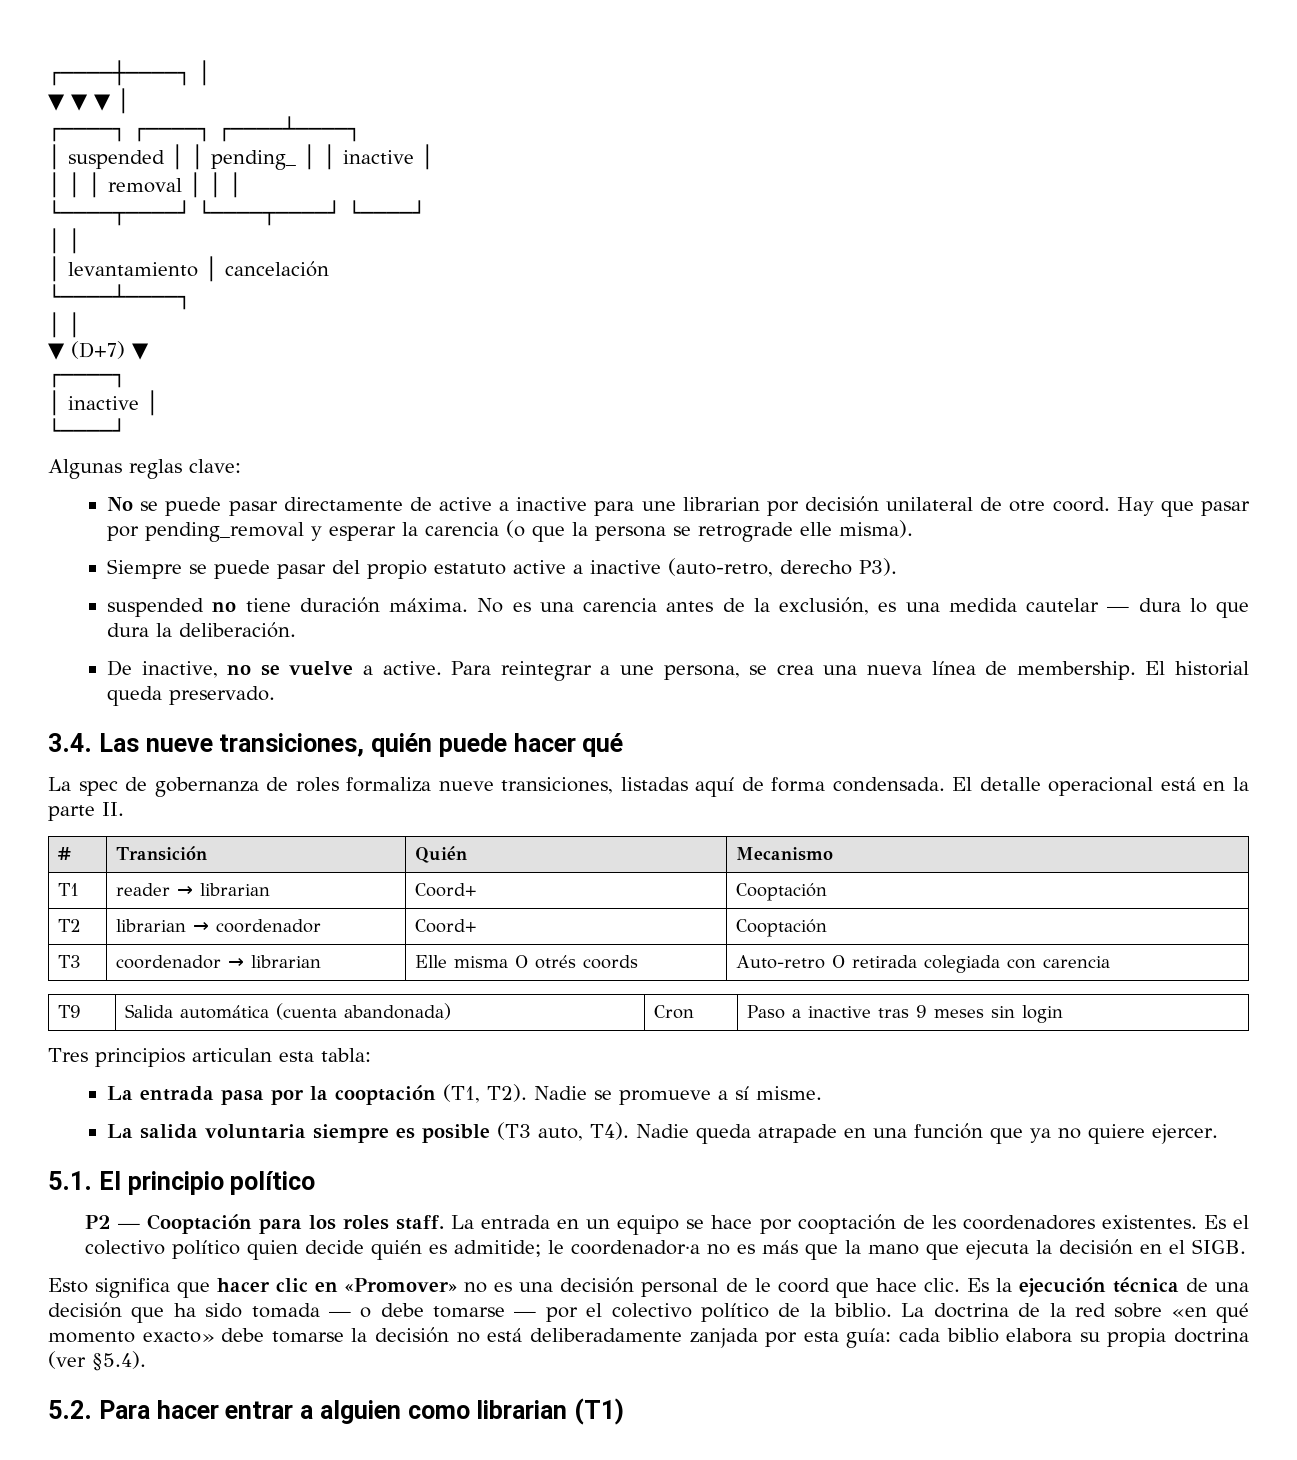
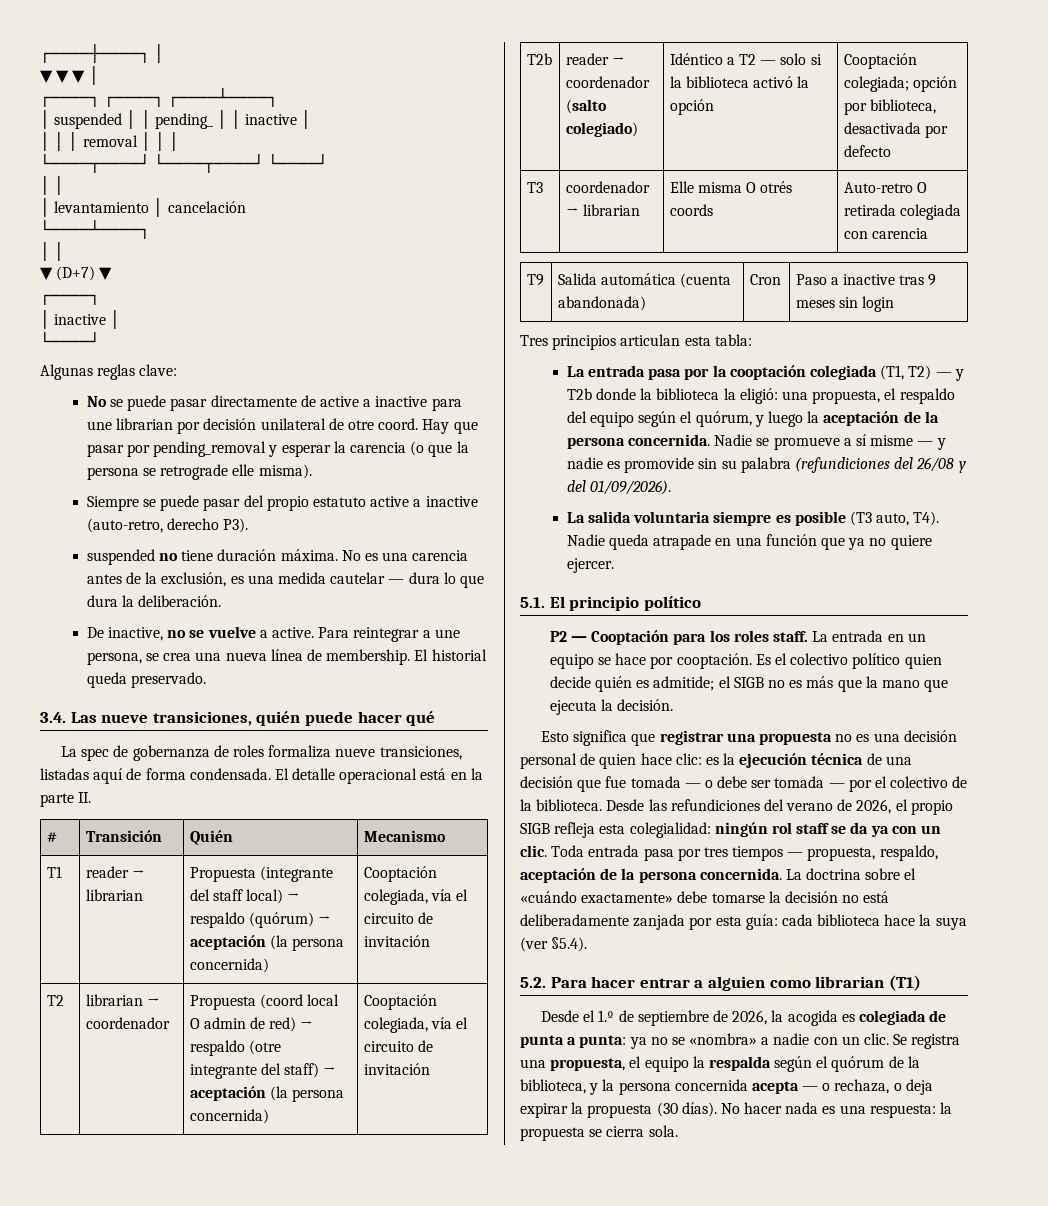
- T1 | reader → librarian | Coord+ | Cooptación
- T2 | librarian → coordenador | Coord+ | Cooptación
+ T1 | reader → librarian | Propuesta (integrante del staff local) → respaldo (quórum) → aceptación (la persona concernida) | Cooptación colegiada, vía el circuito de invitación
+ T2 | librarian → coordenador | Propuesta (coord local O admin de red) → respaldo (otre integrante del staff) → aceptación (la persona concernida) | Cooptación colegiada, vía el circuito de invitación
+ T2b | reader → coordenador (salto colegiado) | Idéntico a T2 — solo si la biblioteca activó la opción | Cooptación colegiada; opción por biblioteca, desactivada por defecto
- La entrada pasa por la cooptación (T1, T2). Nadie se promueve a sí misme.
+ La entrada pasa por la cooptación colegiada (T1, T2) — y T2b donde la biblioteca la eligió: una propuesta, el respaldo del equipo según el quórum, y luego la aceptación de la persona concernida. Nadie se promueve a sí misme — y nadie es promovide sin su palabra (refundiciones del 26/08 y del 01/09/2026).
- La entrada en un equipo se hace por cooptación de les coordenadores existentes.
+ La entrada en un equipo se hace por cooptación.
- Es el colectivo político quien decide quién es admitide; le coordenador·a no es más que la mano que ejecuta la decisión en el SIGB.
+ Es el colectivo político quien decide quién es admitide; el SIGB no es más que la mano que ejecuta la decisión.
- Esto significa que hacer clic en «Promover» no es una decisión personal de le coord que hace clic. Es la ejecución técnica de una decisión que ha sido tomada — o debe tomarse — por el colectivo político de la biblio. La doctrina de la red sobre «en qué momento exacto» debe tomarse la decisión no está deliberadamente zanjada por esta guía: cada biblio elabora su propia doctrina (ver §5.4).
+ Esto significa que registrar una propuesta no es una decisión personal de quien hace clic: es la ejecución técnica de una decisión que fue tomada — o debe ser tomada — por el colectivo de la biblioteca. Desde las refundiciones del verano de 2026, el propio SIGB refleja esta colegialidad: ningún rol staff se da ya con un clic. Toda entrada pasa por tres tiempos — propuesta, respaldo, aceptación de la persona concernida. La doctrina sobre el «cuándo exactamente» debe tomarse la decisión no está deliberadamente zanjada por esta guía: cada biblioteca hace la suya (ver §5.4).
+ Desde el 1.º de septiembre de 2026, la acogida es colegiada de punta a punta: ya no se «nombra» a nadie con un clic. Se registra una propuesta, el equipo la respalda según el quórum de la biblioteca, y la persona concernida acepta — o rechaza, o deja expirar la propuesta (30 días). No hacer nada es una respuesta: la propuesta se cierra sola.

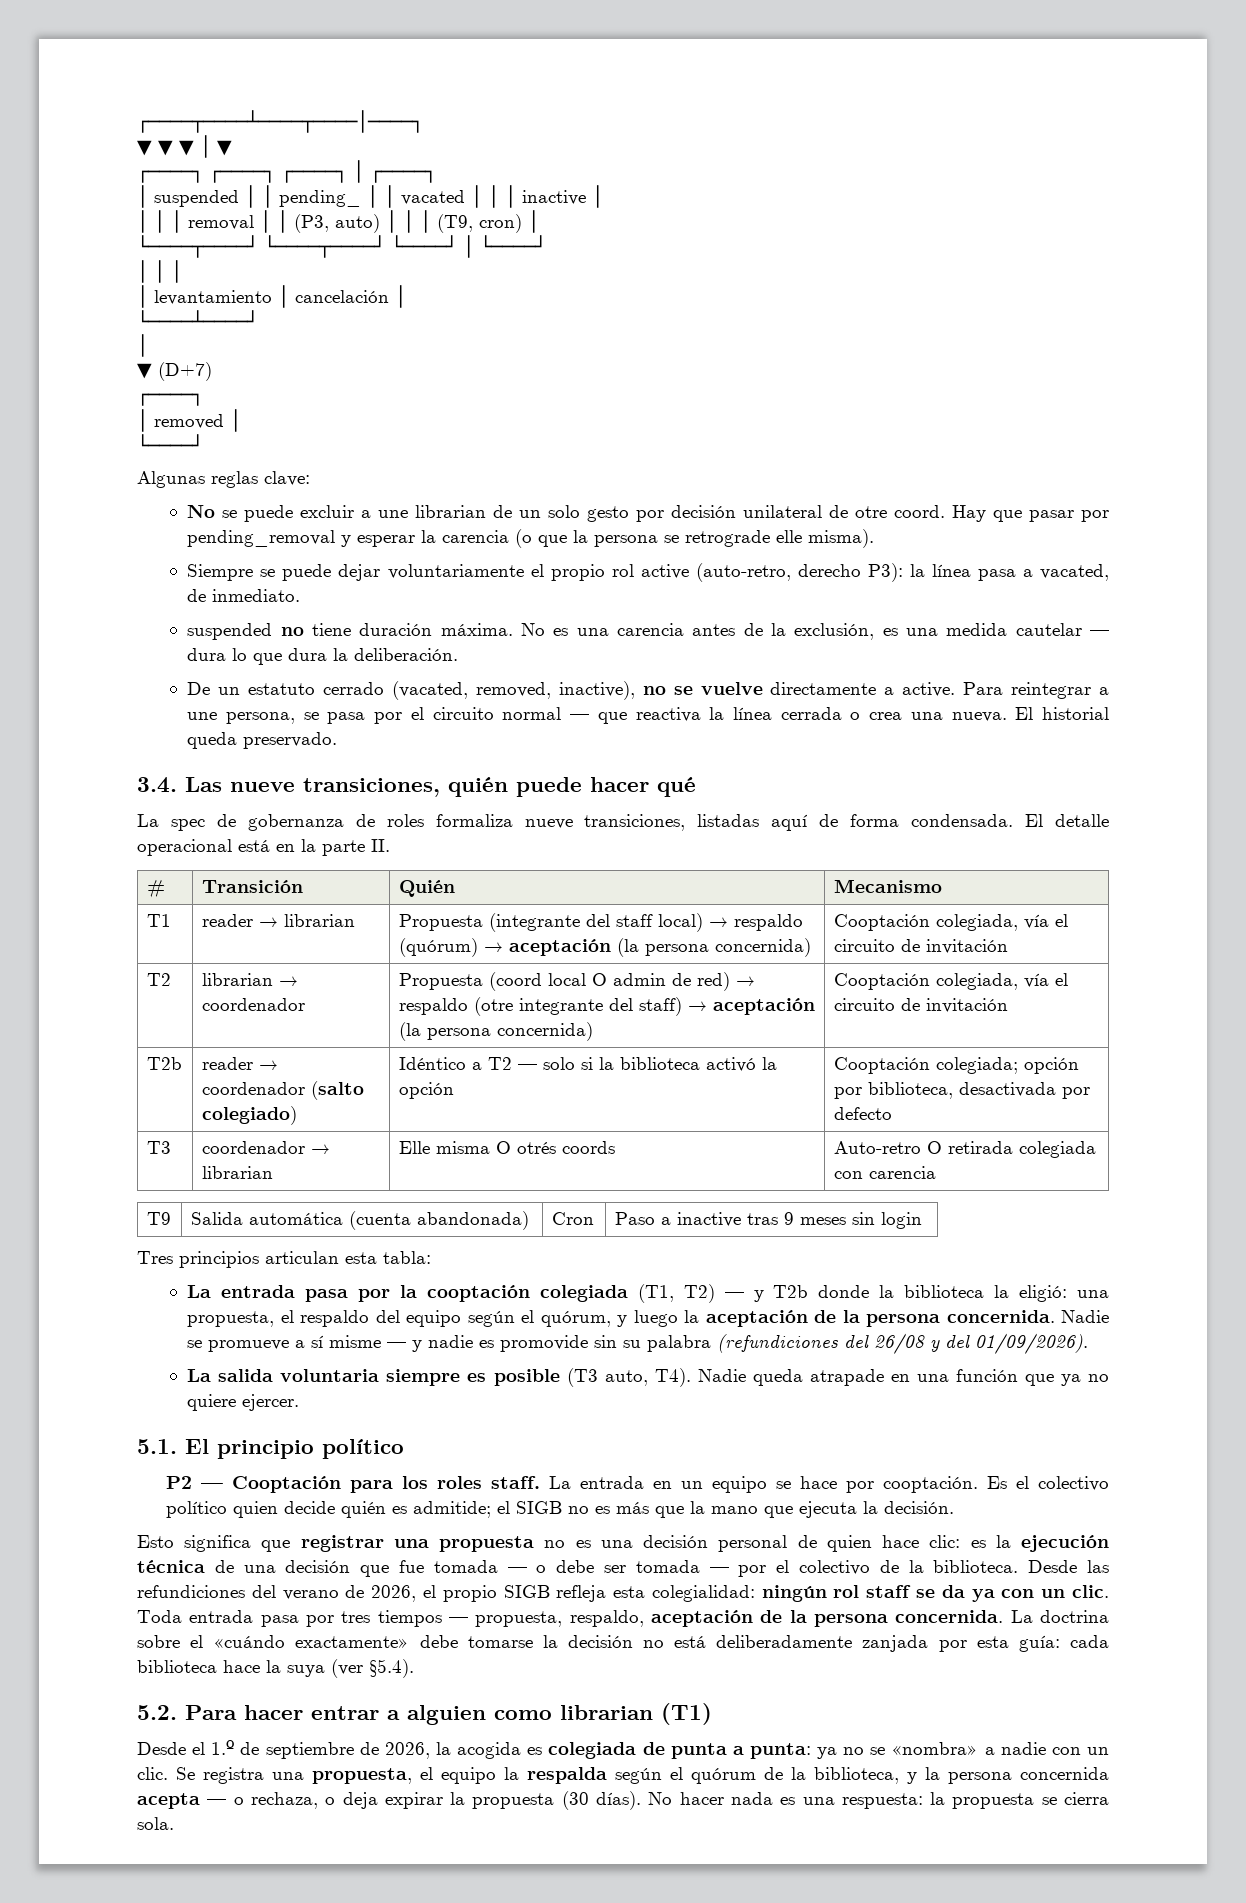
- ┌────┼────┐ │
+ ┌────┬────┴────┬────│────┐
- ▼ ▼ ▼ │
- ┌────┐ ┌────┐ ┌────┴────┐
+ ▼ ▼ ▼ │ ▼
+ ┌────┐ ┌────┐ ┌────┐ │ ┌────┐
- │ suspended │ │ pending_ │ │ inactive │
+ │ suspended │ │ pending_ │ │ vacated │ │ │ inactive │
- │ │ │ removal │ │ │
+ │ │ │ removal │ │ (P3, auto) │ │ │ (T9, cron) │
- └────┬────┘ └────┬────┘ └────┘
- │ │
+ └────┬────┘ └────┬────┘ └────┘ │ └────┘
+ │ │ │
- │ levantamiento │ cancelación
- └────┴────┐
- │ │
+ │ levantamiento │ cancelación │
+ └────┴────┘
+ │
- ▼ (D+7) ▼
+ ▼ (D+7)
  ┌────┐
- │ inactive │
+ │ removed │
- No se puede pasar directamente de active a inactive para une librarian por decisión unilateral de otre coord.
+ No se puede excluir a une librarian de un solo gesto por decisión unilateral de otre coord.
- Siempre se puede pasar del propio estatuto active a inactive (auto-retro, derecho P3).
+ Siempre se puede dejar voluntariamente el propio rol active (auto-retro, derecho P3): la línea pasa a vacated, de inmediato.
- De inactive, no se vuelve a active.
+ De un estatuto cerrado (vacated, removed, inactive), no se vuelve directamente a active.
- Para reintegrar a une persona, se crea una nueva línea de membership.
+ Para reintegrar a une persona, se pasa por el circuito normal — que reactiva la línea cerrada o crea una nueva.

